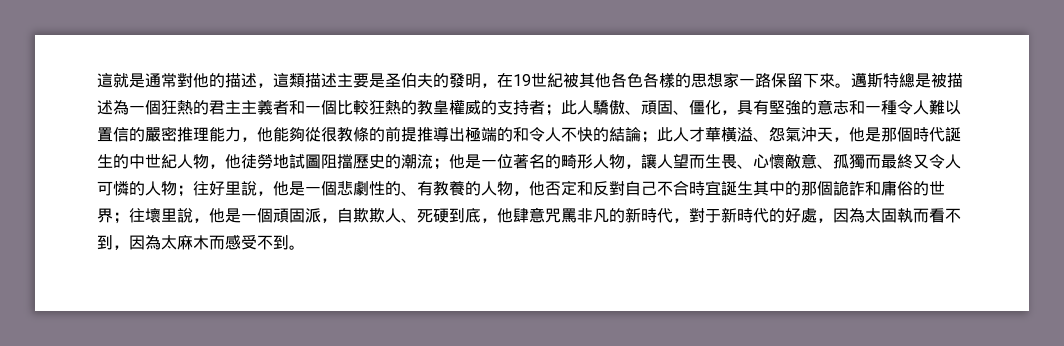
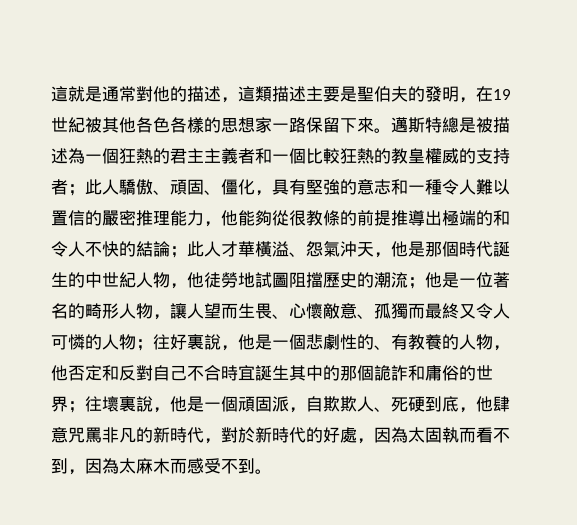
- 這就是通常對他的描述，這類描述主要是圣伯夫的發明，在19世紀被其他各色各樣的思想家一路保留下來。
+ 這就是通常對他的描述，這類描述主要是聖伯夫的發明，在19世紀被其他各色各樣的思想家一路保留下來。
- 往好里說，他是一個悲劇性的、有教養的人物，他否定和反對自己不合時宜誕生其中的那個詭詐和庸俗的世界；
+ 往好裏說，他是一個悲劇性的、有教養的人物，他否定和反對自己不合時宜誕生其中的那個詭詐和庸俗的世界；
- 往壞里說，他是一個頑固派，自欺欺人、死硬到底，他肆意咒罵非凡的新時代，對于新時代的好處，因為太固執而看不到，因為太麻木而感受不到。
+ 往壞裏說，他是一個頑固派，自欺欺人、死硬到底，他肆意咒罵非凡的新時代，對於新時代的好處，因為太固執而看不到，因為太麻木而感受不到。

